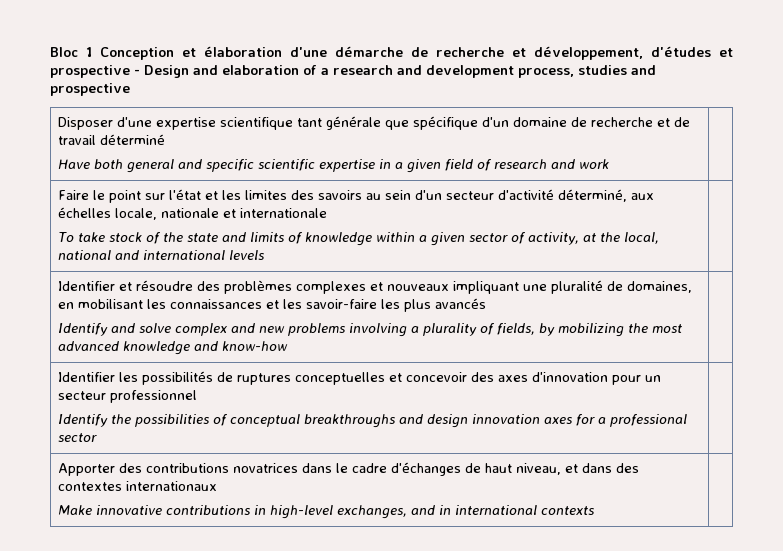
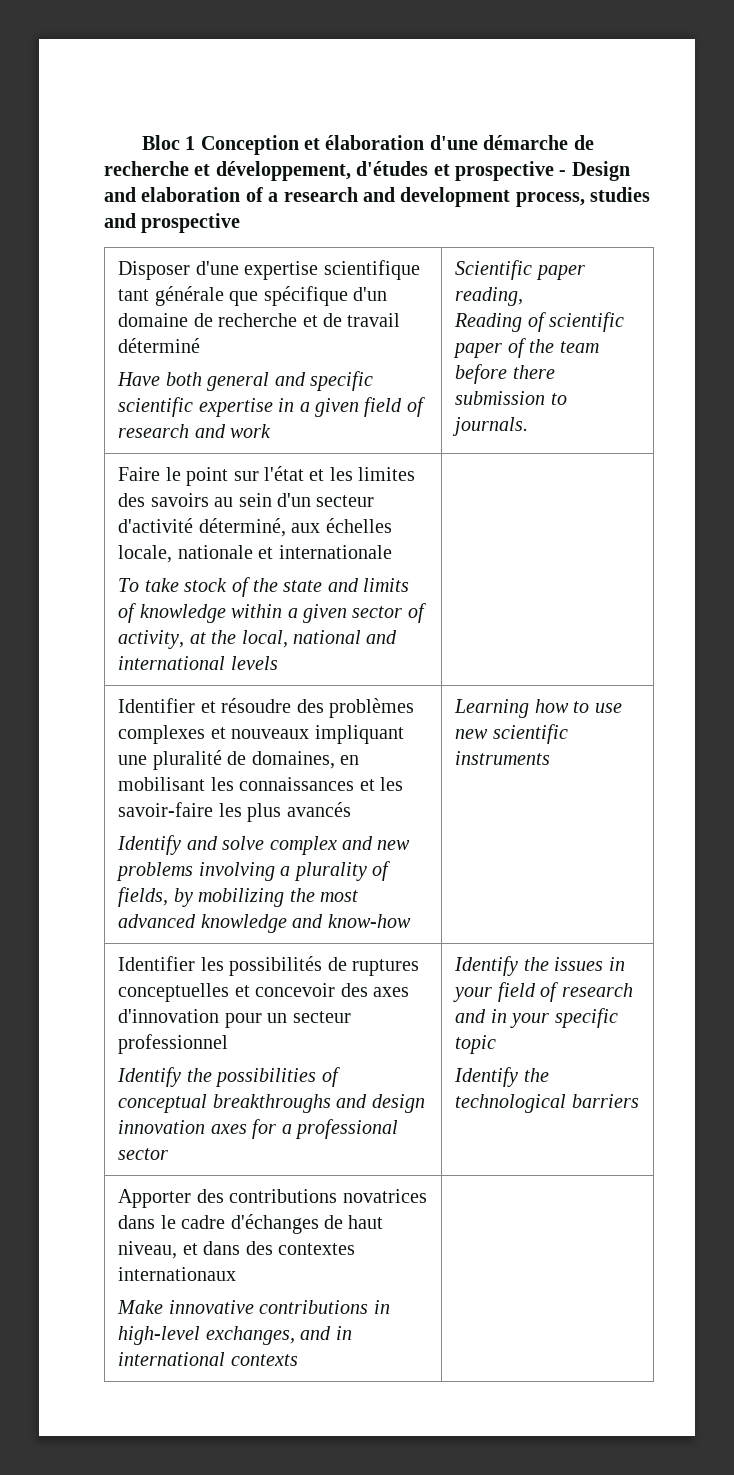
+ Scientific paper reading,
+ Reading of scientific paper of the team before there submission to journals.
+ Learning how to use new scientific instruments
+ Identify the issues in your field of research and in your specific topic
+ Identify the technological barriers

